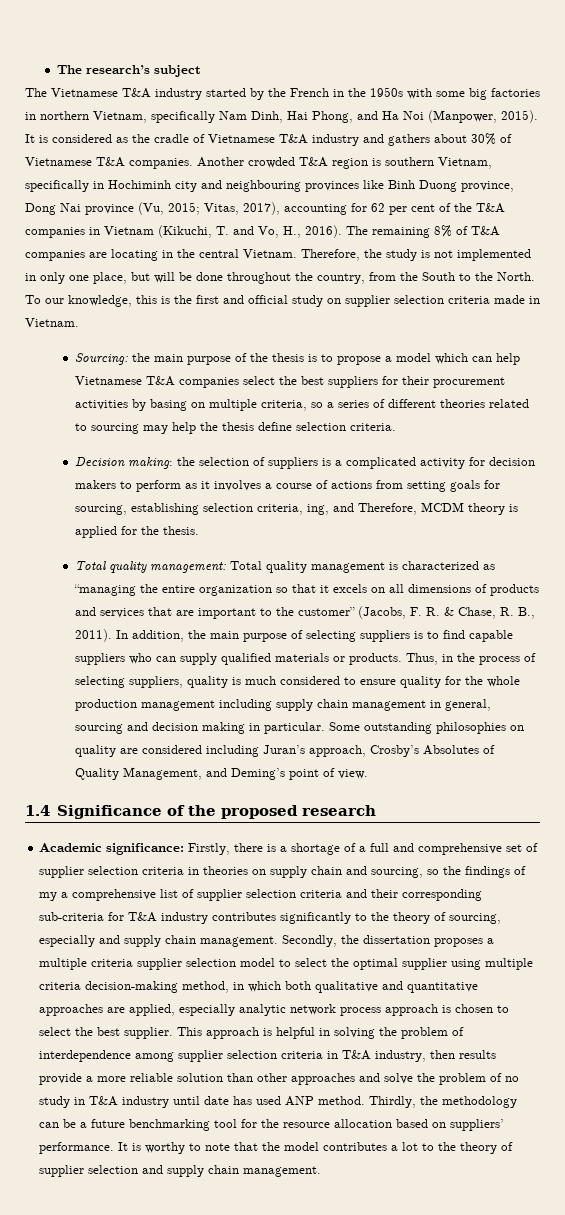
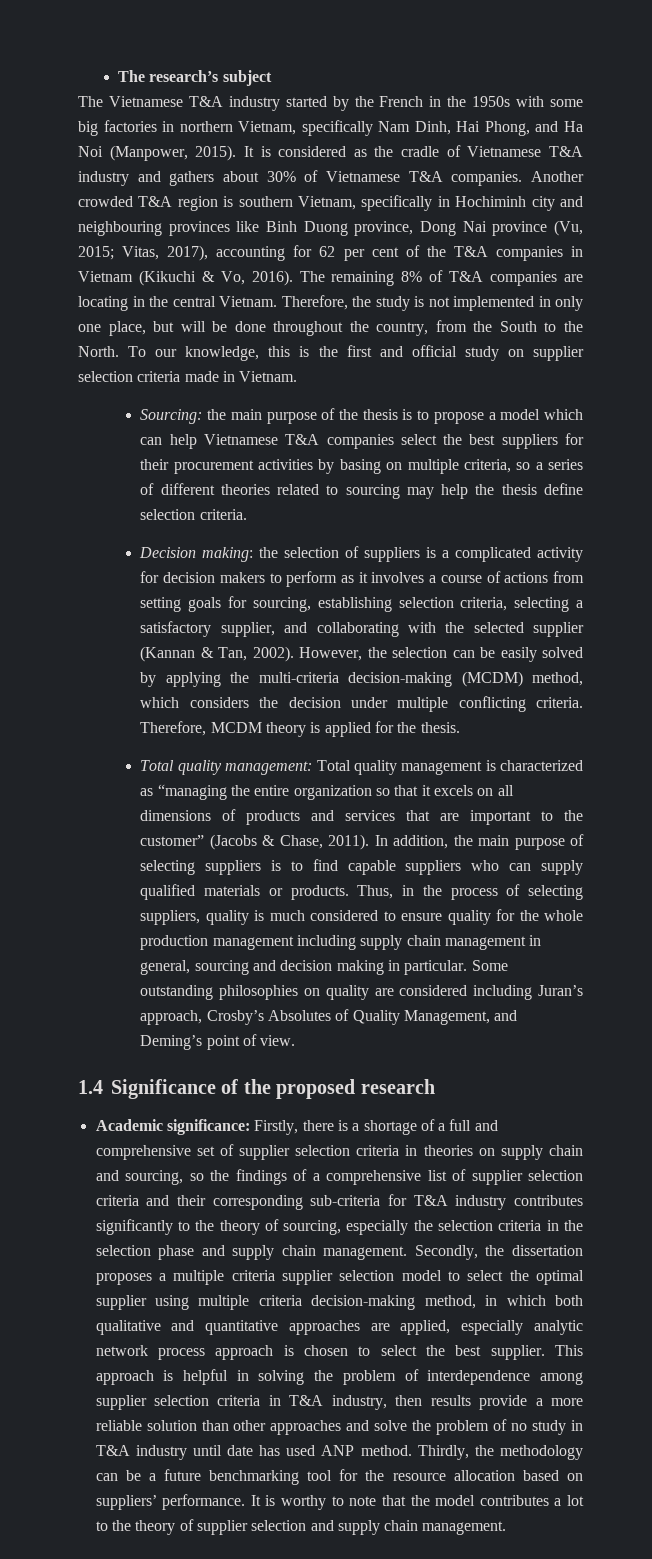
- Another crowded T&A region is southern Vietnam, specifically in Hochiminh city and neighbouring provinces like Binh Duong province, Dong Nai province (Vu, 2015; Vitas, 2017), accounting for 62 per cent of the T&A companies in Vietnam (Kikuchi, T. and Vo, H., 2016).
+ Another crowded T&A region is southern Vietnam, specifically in Hochiminh city and neighbouring provinces like Binh Duong province, Dong Nai province (Vu, 2015; Vitas, 2017), accounting for 62 per cent of the T&A companies in Vietnam (Kikuchi & Vo, 2016).
- Decision making: the selection of suppliers is a complicated activity for decision makers to perform as it involves a course of actions from setting goals for sourcing, establishing selection criteria, ing, and Therefore, MCDM theory is applied for the thesis.
+ Decision making: the selection of suppliers is a complicated activity for decision makers to perform as it involves a course of actions from setting goals for sourcing, establishing selection criteria, selecting a satisfactory supplier, and collaborating with the selected supplier (Kannan & Tan, 2002). However, the selection can be easily solved by applying the multi-criteria decision-making (MCDM) method, which considers the decision under multiple conflicting criteria. Therefore, MCDM theory is applied for the thesis.
- Total quality management: Total quality management is characterized as “managing the entire organization so that it excels on all dimensions of products and services that are important to the customer” (Jacobs, F. R. & Chase, R. B., 2011).
+ Total quality management: Total quality management is characterized as “managing the entire organization so that it excels on all dimensions of products and services that are important to the customer” (Jacobs & Chase, 2011).
- Academic significance: Firstly, there is a shortage of a full and comprehensive set of supplier selection criteria in theories on supply chain and sourcing, so the findings of my a comprehensive list of supplier selection criteria and their corresponding sub-criteria for T&A industry contributes significantly to the theory of sourcing, especially and supply chain management.
+ Academic significance: Firstly, there is a shortage of a full and comprehensive set of supplier selection criteria in theories on supply chain and sourcing, so the findings of a comprehensive list of supplier selection criteria and their corresponding sub-criteria for T&A industry contributes significantly to the theory of sourcing, especially the selection criteria in the selection phase and supply chain management.

